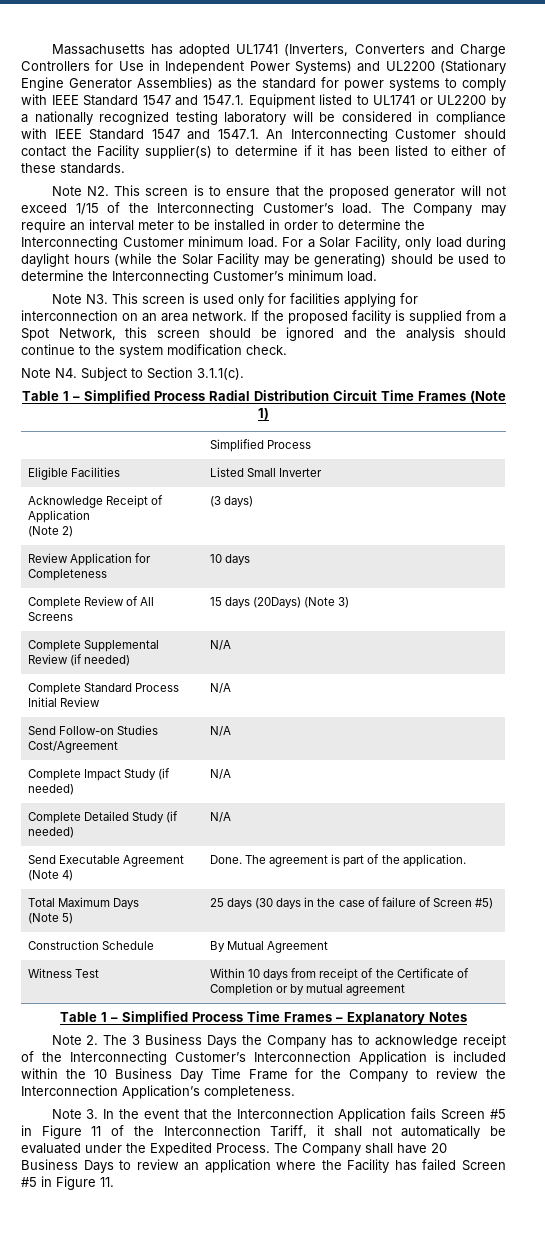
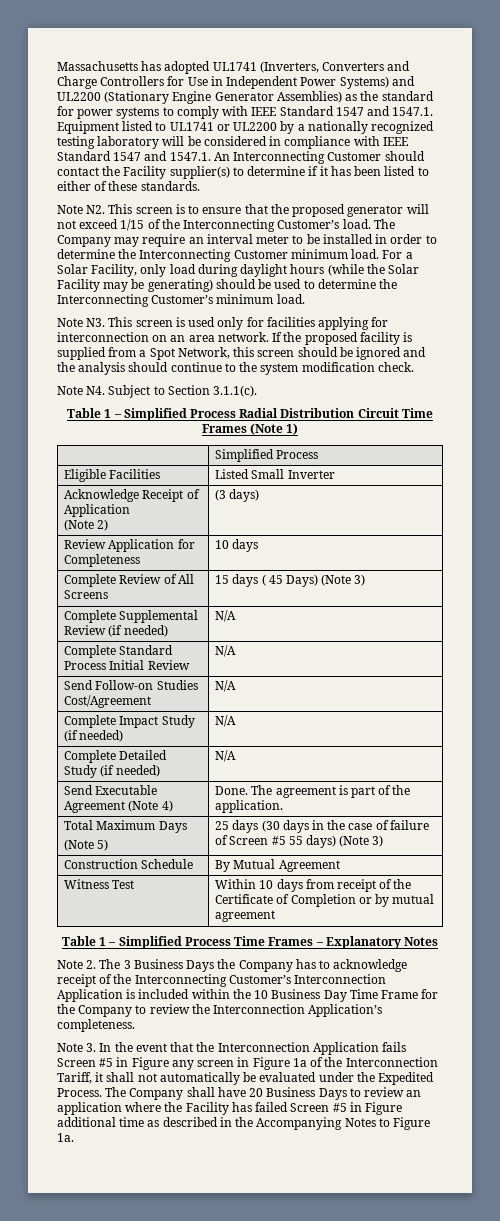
- Complete Review of All Screens | 15 days (20Days) (Note 3)
+ Complete Review of All Screens | 15 days ( 45 Days) (Note 3)
  Total Maximum Days
- (Note 5) | 25 days (30 days in the case of failure of Screen #5)
+ (Note 5) | 25 days (30 days in the case of failure of Screen #5 55 days) (Note 3)
- Note 3. In the event that the Interconnection Application fails Screen #5 in Figure 11 of the Interconnection Tariff, it shall not automatically be evaluated under the Expedited Process.
+ Note 3. In the event that the Interconnection Application fails Screen #5 in Figure any screen in Figure 1a of the Interconnection Tariff, it shall not automatically be evaluated under the Expedited Process.
- The Company shall have 20 Business Days to review an application where the Facility has failed Screen #5 in Figure 11.
+ The Company shall have 20 Business Days to review an application where the Facility has failed Screen #5 in Figure additional time as described in the Accompanying Notes to Figure 1a.

